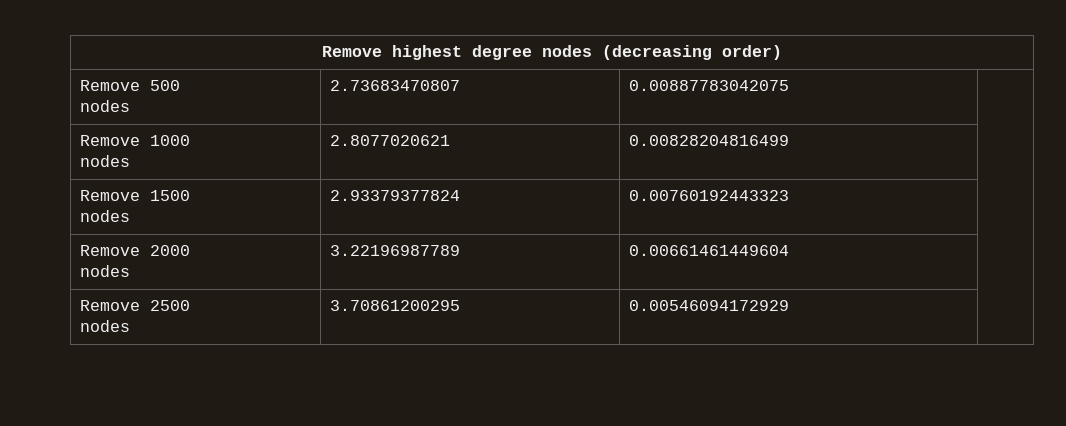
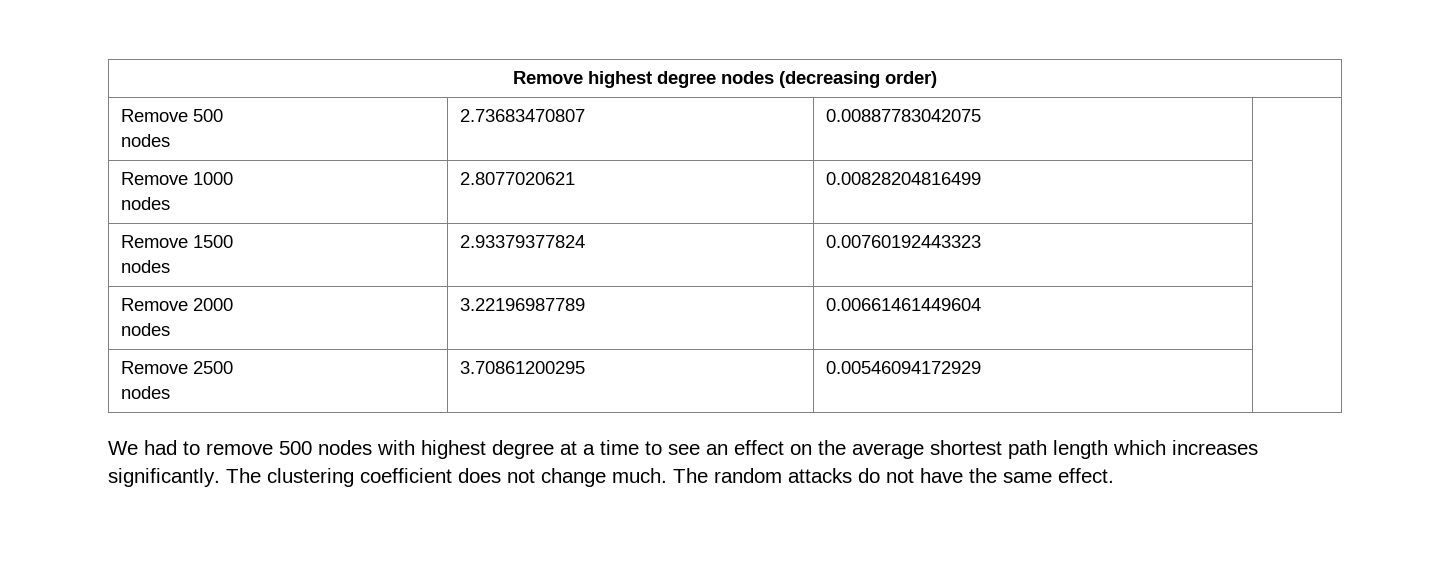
+ We had to remove 500 nodes with highest degree at a time to see an effect on the average shortest path length which increases significantly. The clustering coefficient does not change much. The random attacks do not have the same effect.

